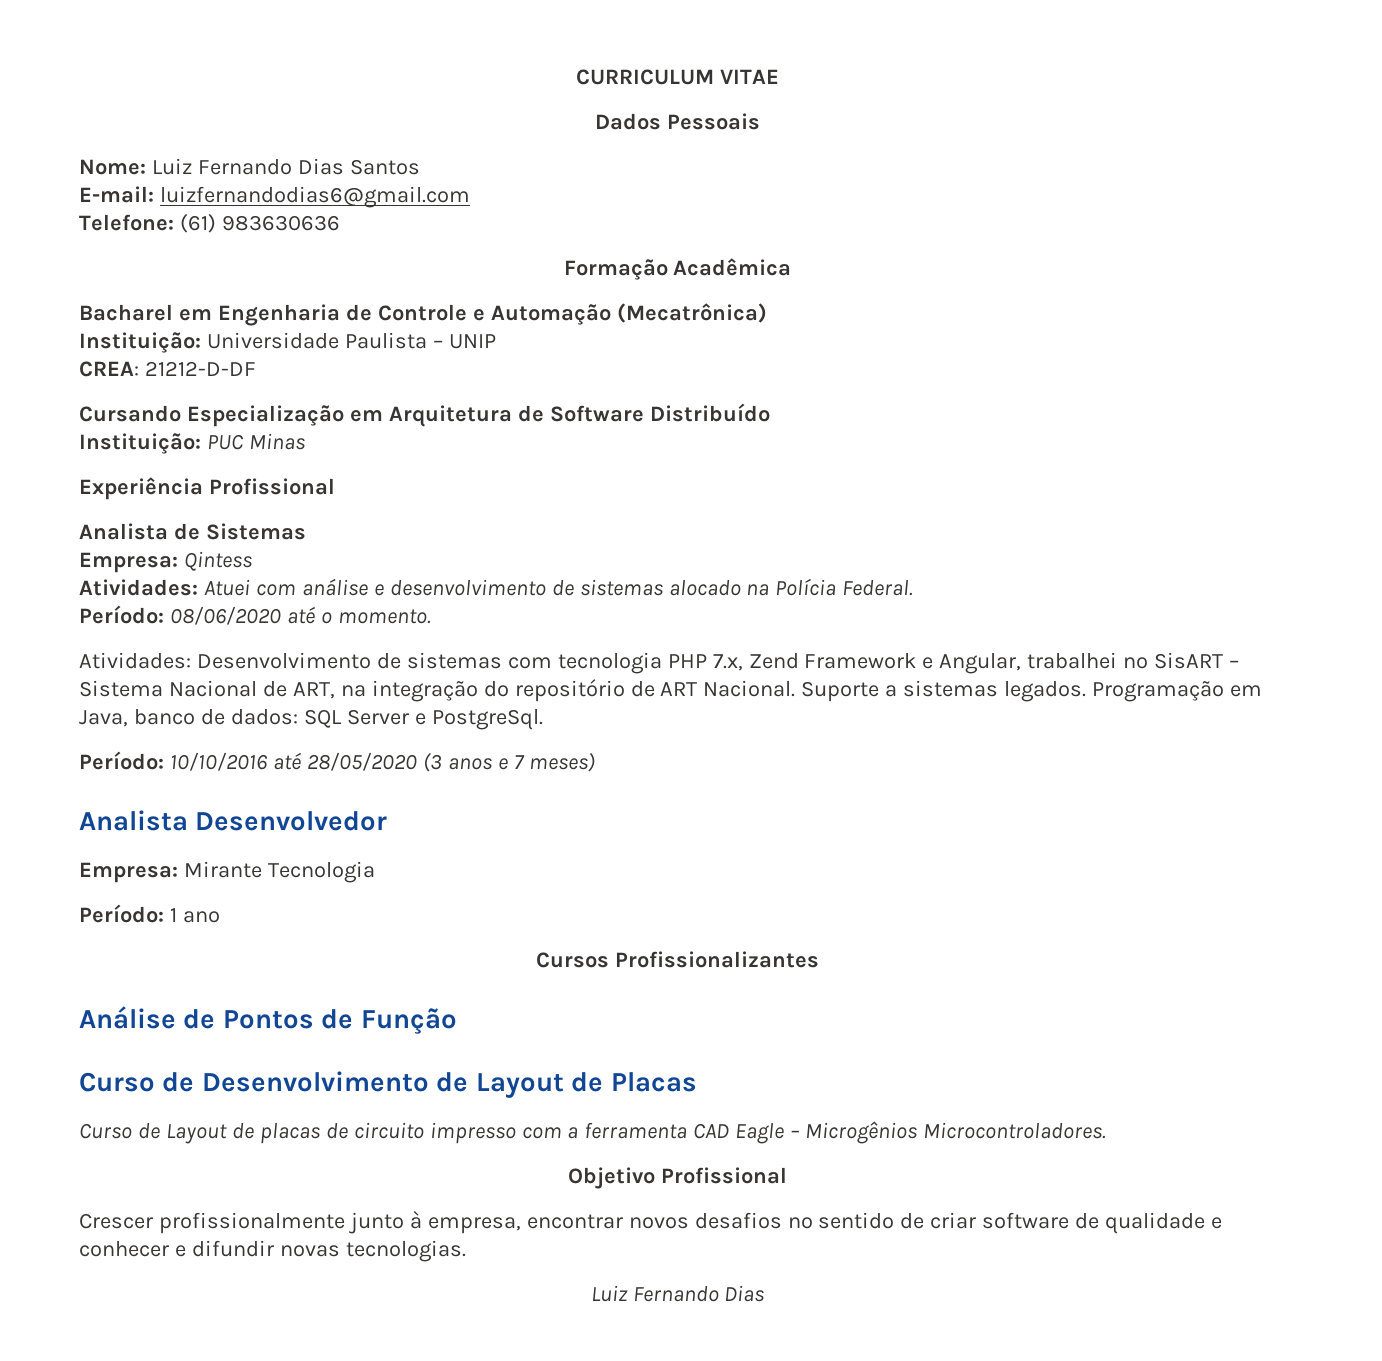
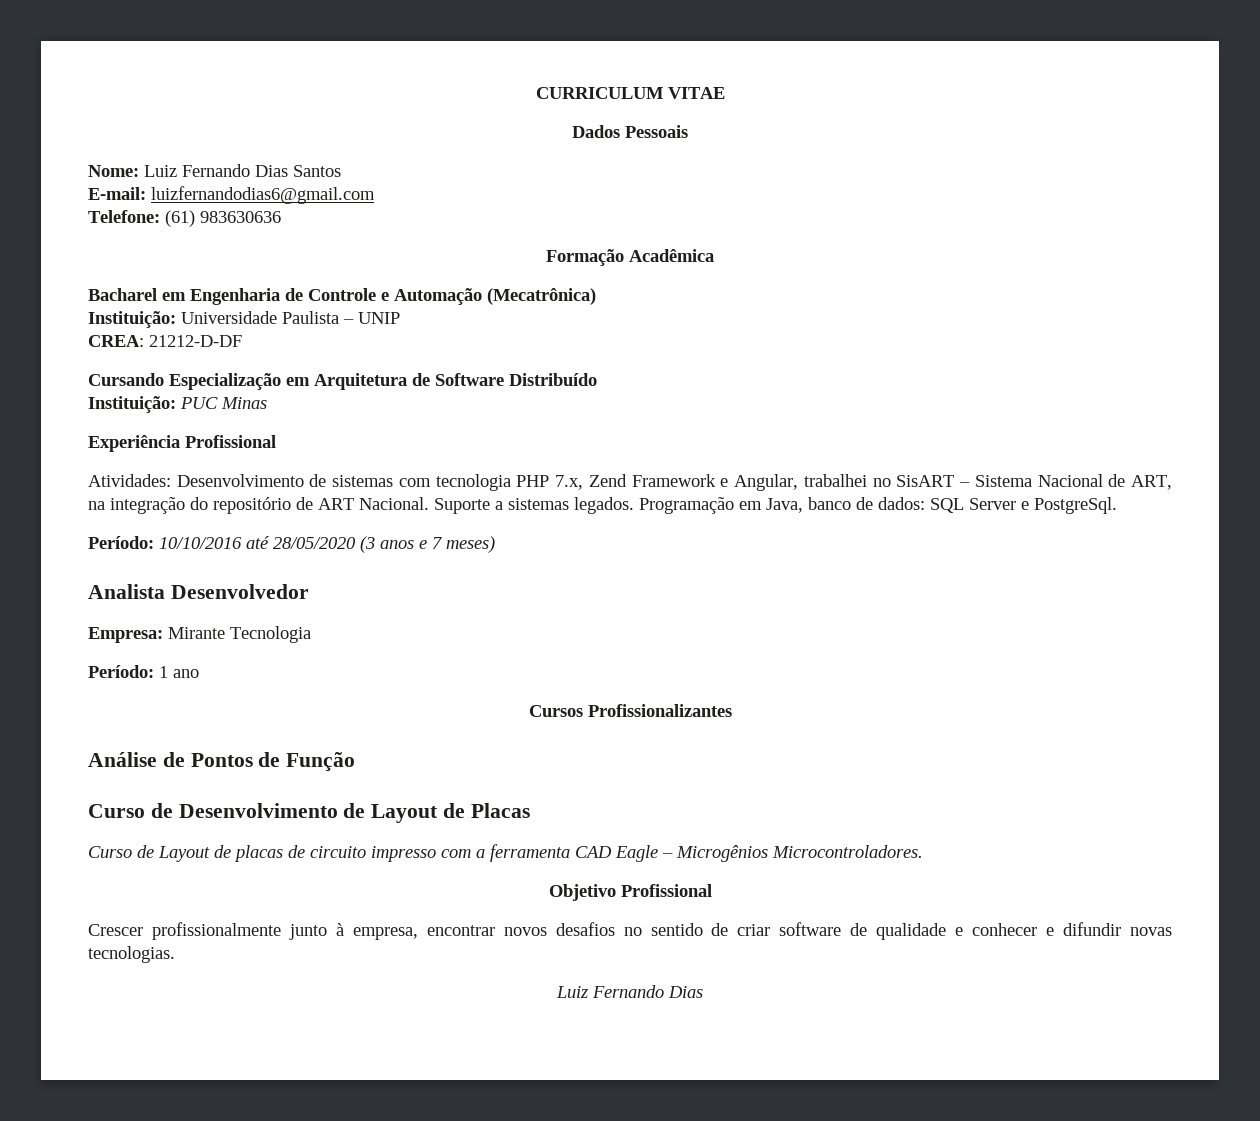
- Analista de Sistemas
- Empresa: Qintess
- Atividades: Atuei com análise e desenvolvimento de sistemas alocado na Polícia Federal.
- Período: 08/06/2020 até o momento.

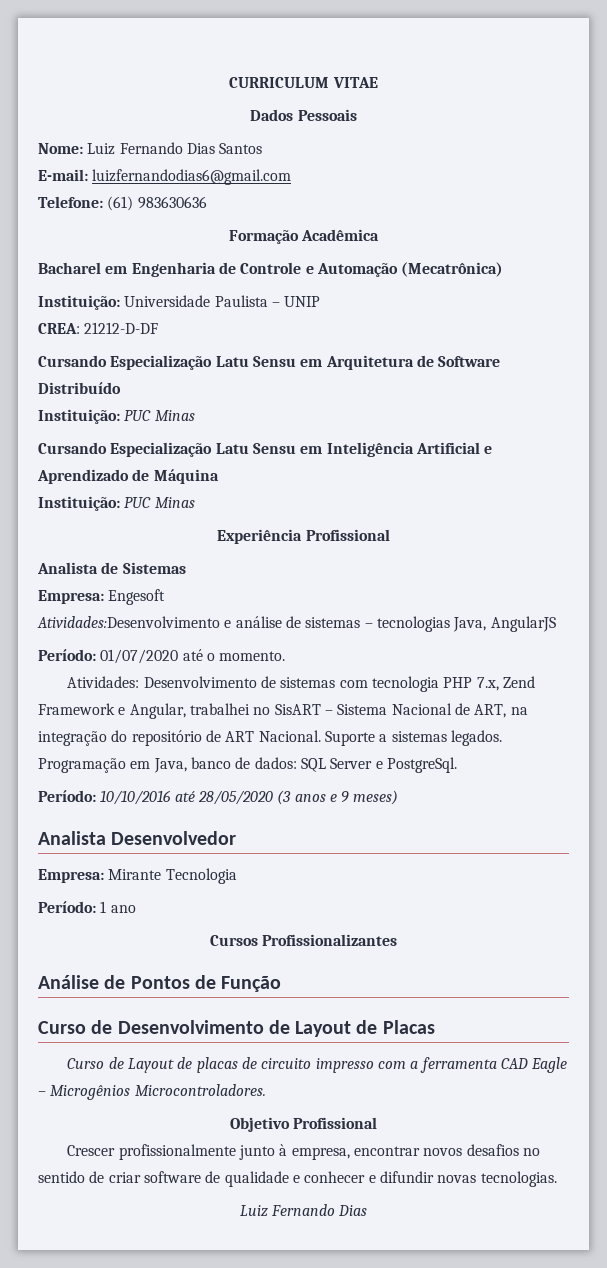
- Cursando Especialização em Arquitetura de Software Distribuído
+ Cursando Especialização Latu Sensu em Arquitetura de Software Distribuído
+ Cursando Especialização Latu Sensu em Inteligência Artificial e Aprendizado de Máquina
+ Instituição: PUC Minas
  Experiência Profissional
+ Analista de Sistemas
+ Empresa: Engesoft
+ Atividades:Desenvolvimento e análise de sistemas – tecnologias Java, AngularJS
+ Período: 01/07/2020 até o momento.
- Período: 10/10/2016 até 28/05/2020 (3 anos e 7 meses)
+ Período: 10/10/2016 até 28/05/2020 (3 anos e 9 meses)

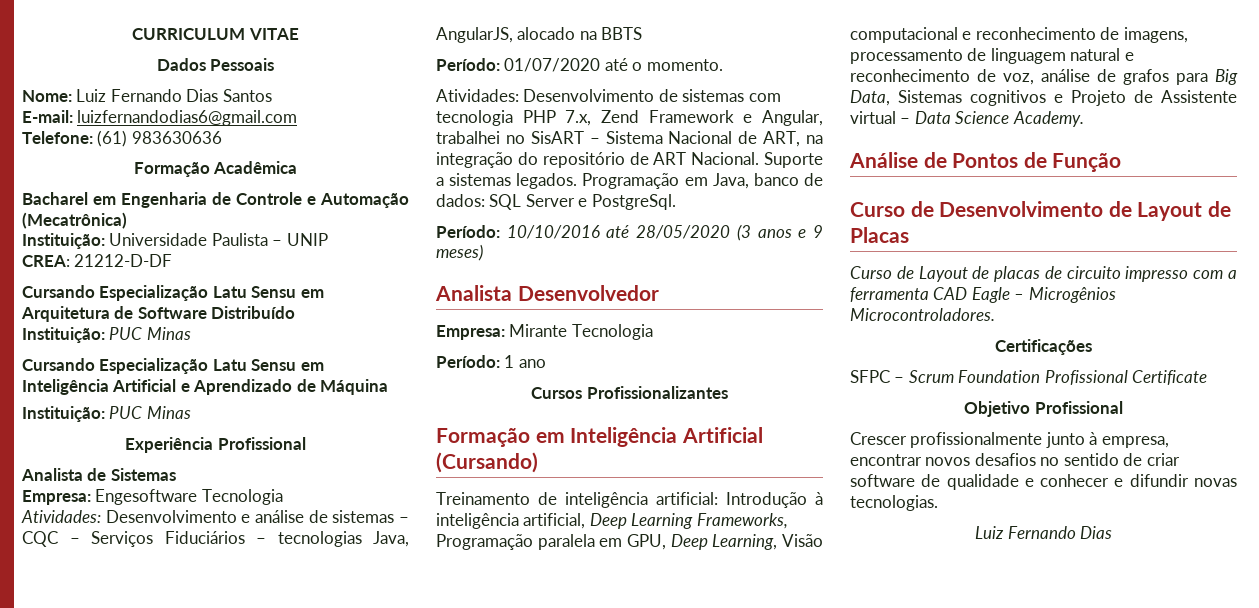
- Empresa: Engesoft
- Atividades:Desenvolvimento e análise de sistemas – tecnologias Java, AngularJS
+ Empresa: Engesoftware Tecnologia
+ Atividades: Desenvolvimento e análise de sistemas – CQC – Serviços Fiduciários – tecnologias Java, AngularJS, alocado na BBTS
+ Formação em Inteligência Artificial (Cursando)
+ Treinamento de inteligência artificial: Introdução à inteligência artificial, Deep Learning Frameworks, Programação paralela em GPU, Deep Learning, Visão computacional e reconhecimento de imagens, processamento de linguagem natural e reconhecimento de voz, análise de grafos para Big Data, Sistemas cognitivos e Projeto de Assistente virtual – Data Science Academy.
+ Certificações
+ SFPC – Scrum Foundation Profissional Certificate

